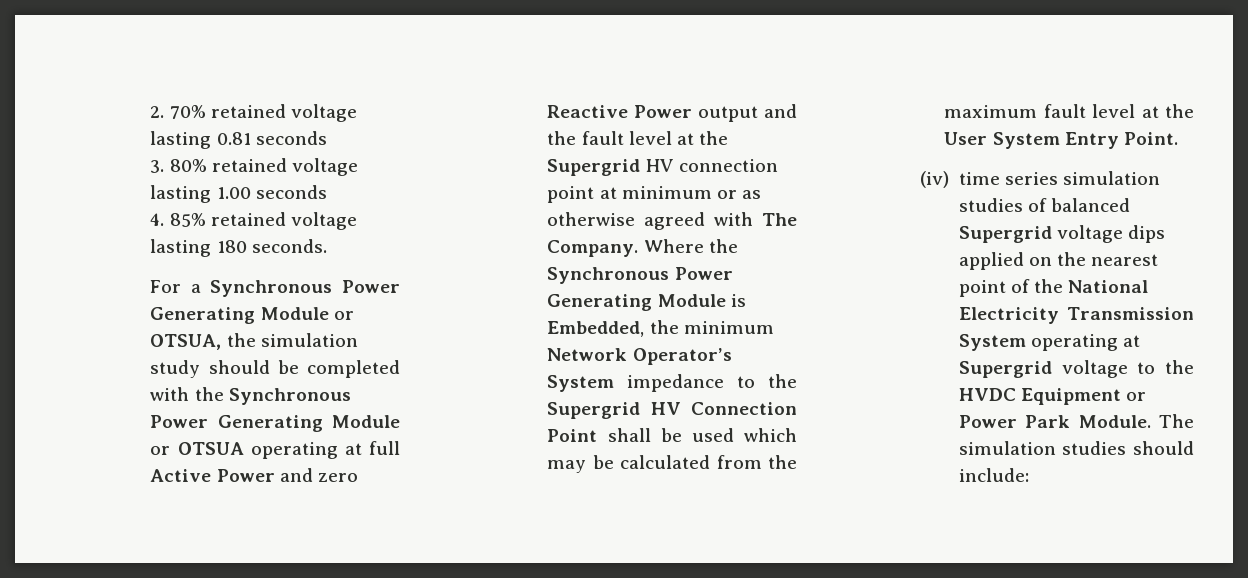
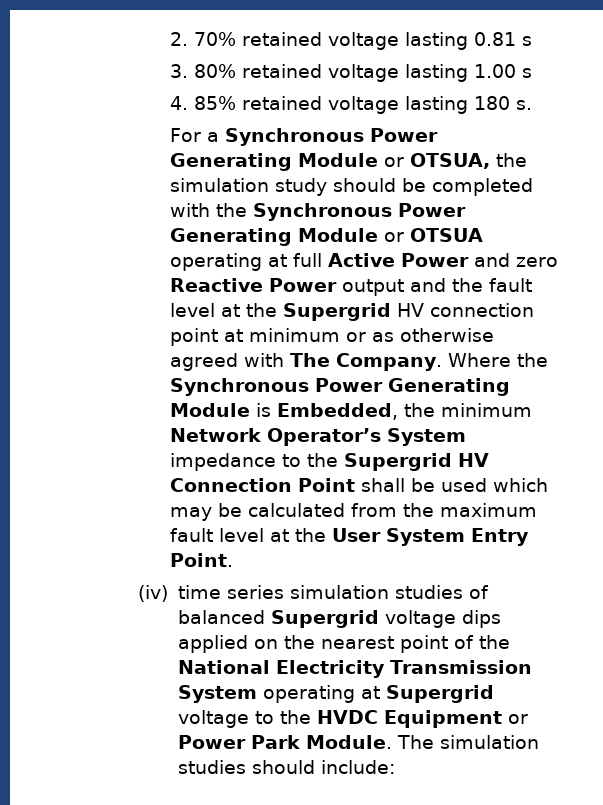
- 2. 70% retained voltage lasting 0.81 seconds
+ 2. 70% retained voltage lasting 0.81 s
- 3. 80% retained voltage lasting 1.00 seconds
+ 3. 80% retained voltage lasting 1.00 s
- 4. 85% retained voltage lasting 180 seconds.
+ 4. 85% retained voltage lasting 180 s.

